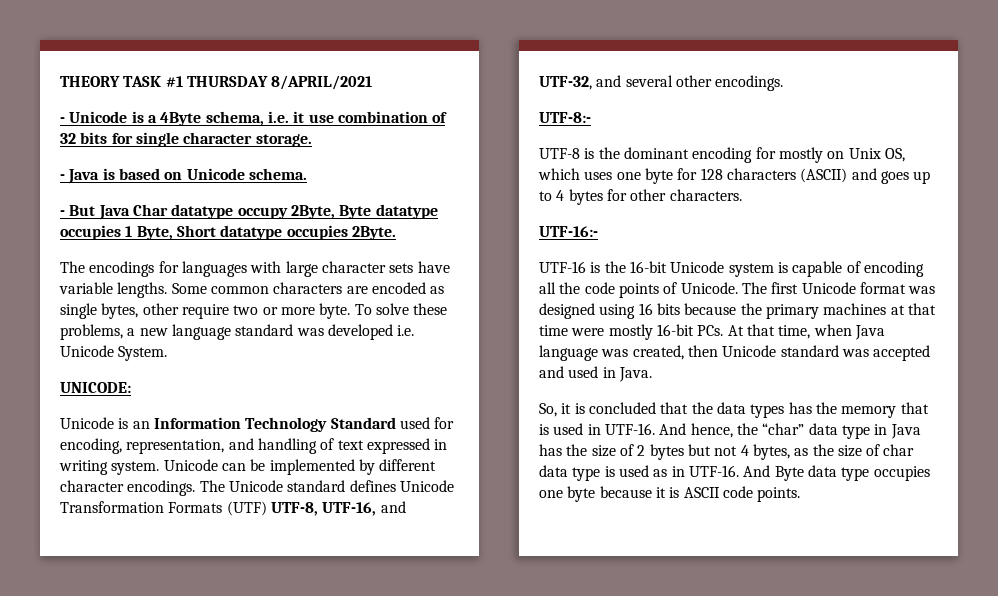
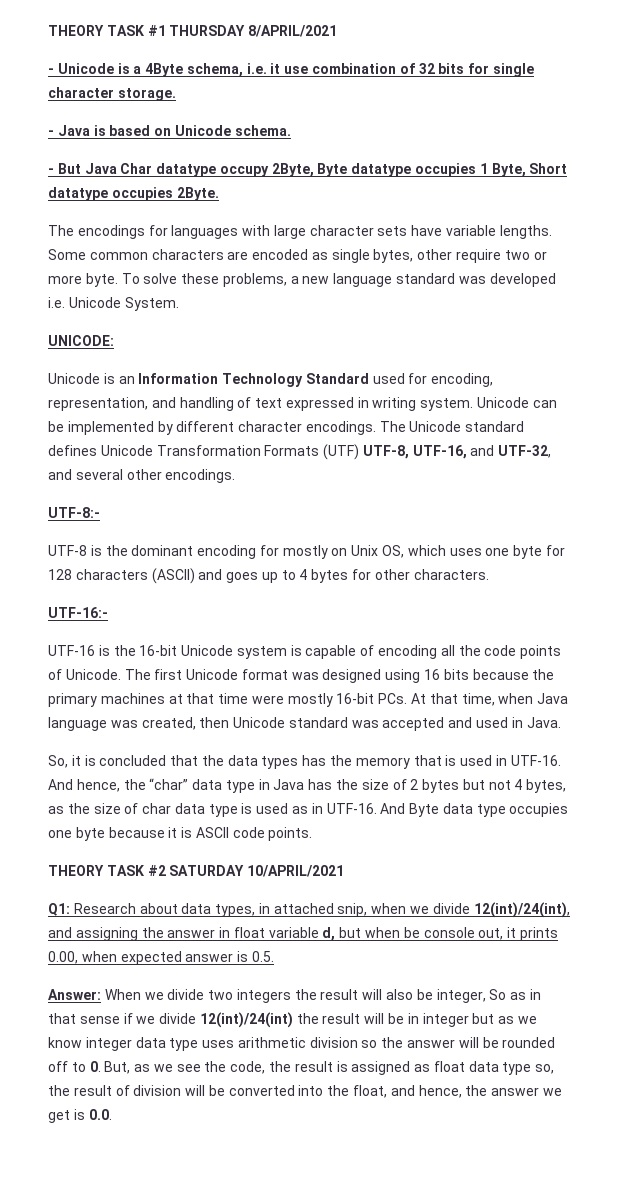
+ THEORY TASK #2 SATURDAY 10/APRIL/2021
+ Q1: Research about data types, in attached snip, when we divide 12(int)/24(int), and assigning the answer in float variable d, but when be console out, it prints 0.00, when expected answer is 0.5.
+ Answer: When we divide two integers the result will also be integer, So as in that sense if we divide 12(int)/24(int) the result will be in integer but as we know integer data type uses arithmetic division so the answer will be rounded off to 0. But, as we see the code, the result is assigned as float data type so, the result of division will be converted into the float, and hence, the answer we get is 0.0.

